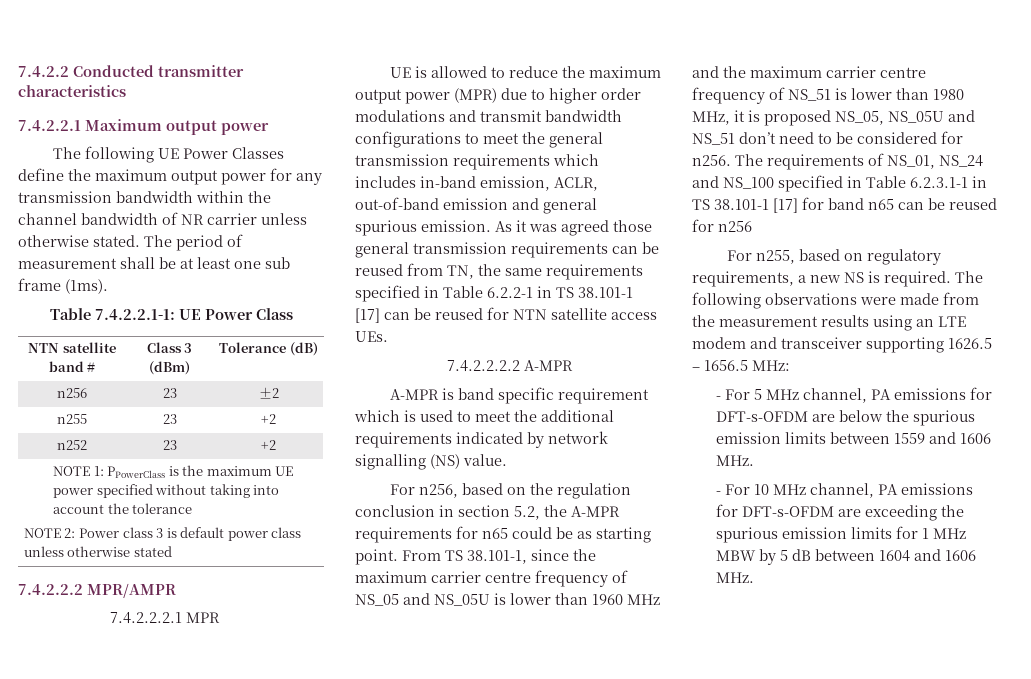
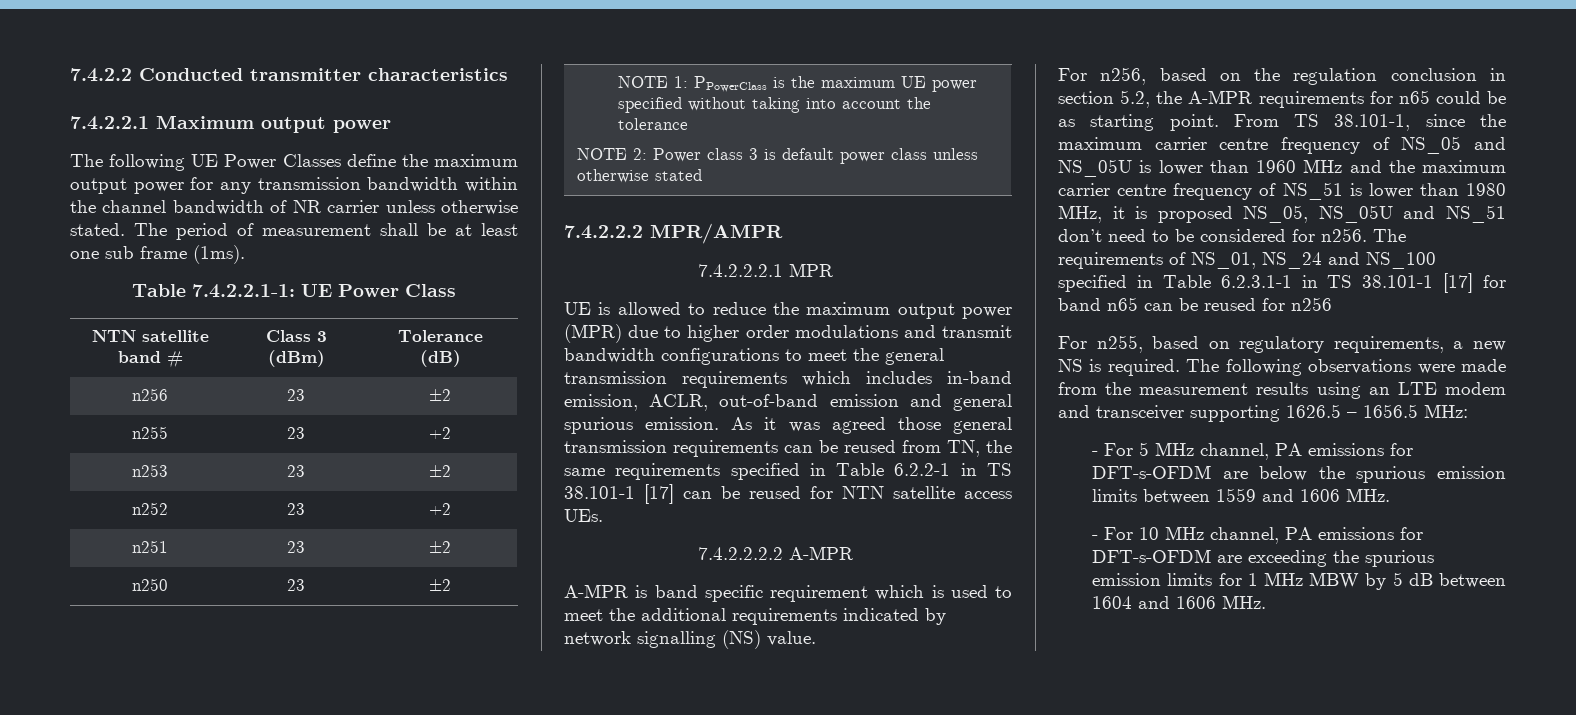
+ n253 | 23 | ±2
+ n251 | 23 | ±2
+ n250 | 23 | ±2

